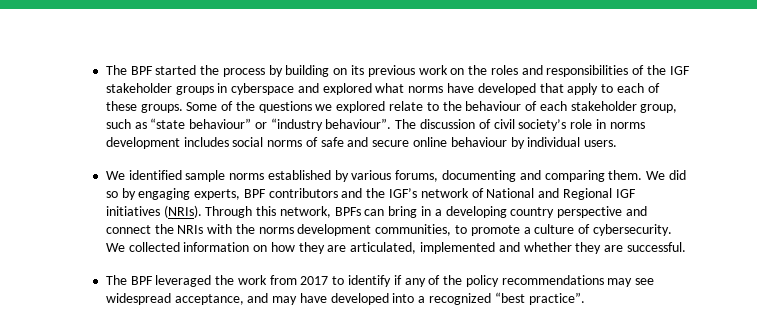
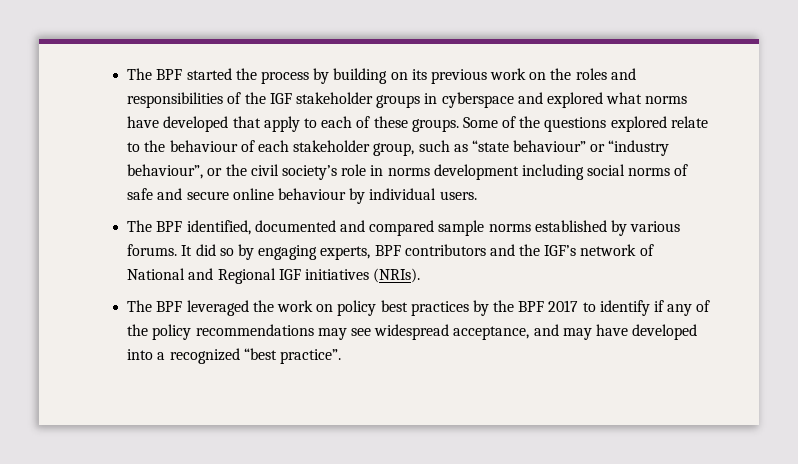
- Some of the questions we explored relate to the behaviour of each stakeholder group, such as “state behaviour” or “industry behaviour”. The discussion of civil society’s role in norms development includes social norms of safe and secure online behaviour by individual users.
+ Some of the questions explored relate to the behaviour of each stakeholder group, such as “state behaviour” or “industry behaviour”, or the civil society’s role in norms development including social norms of safe and secure online behaviour by individual users.
- We identified sample norms established by various forums, documenting and comparing them. We did so by engaging experts, BPF contributors and the IGF’s network of National and Regional IGF initiatives (NRIs). Through this network, BPFs can bring in a developing country perspective and connect the NRIs with the norms development communities, to promote a culture of cybersecurity. We collected information on how they are articulated, implemented and whether they are successful.
+ The BPF identified, documented and compared sample norms established by various forums. It did so by engaging experts, BPF contributors and the IGF’s network of National and Regional IGF initiatives (NRIs).
- The BPF leveraged the work from 2017 to identify if any of the policy recommendations may see widespread acceptance, and may have developed into a recognized “best practice”.
+ The BPF leveraged the work on policy best practices by the BPF 2017 to identify if any of the policy recommendations may see widespread acceptance, and may have developed into a recognized “best practice”.

